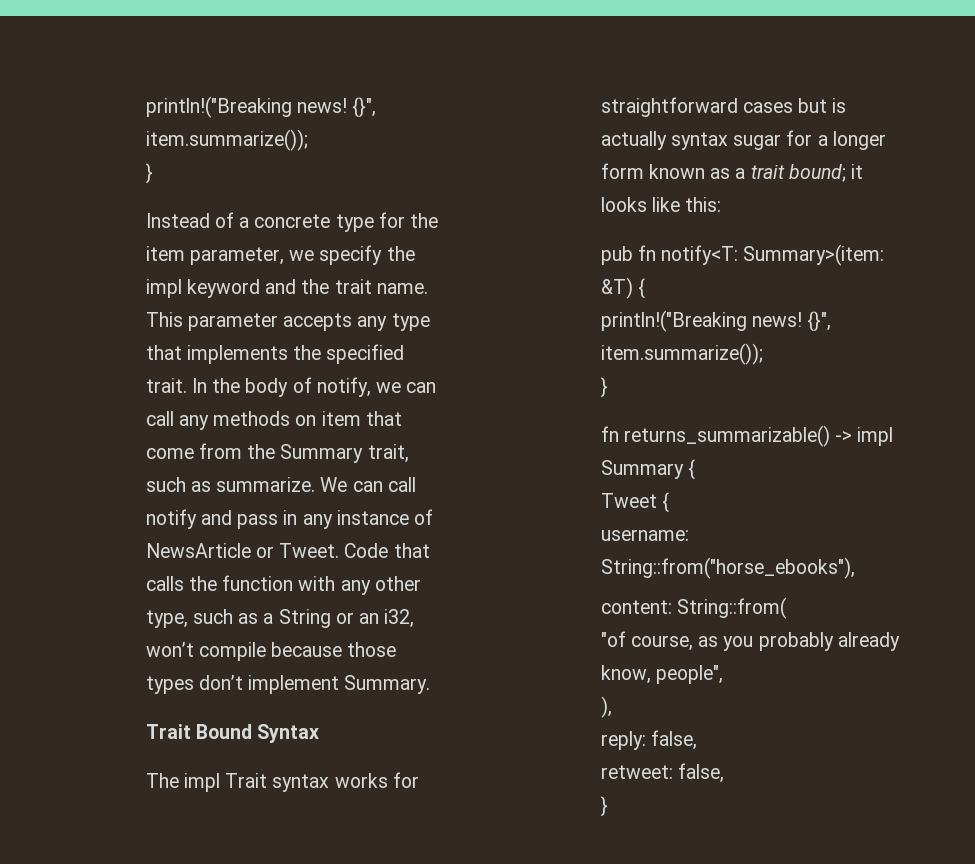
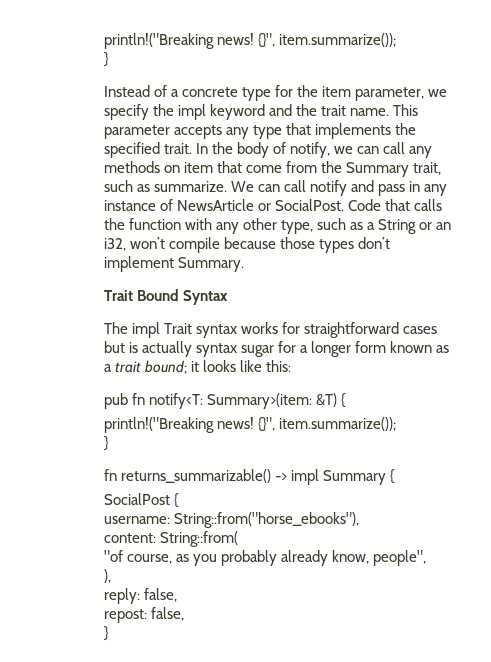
- We can call notify and pass in any instance of NewsArticle or Tweet.
+ We can call notify and pass in any instance of NewsArticle or SocialPost.
- Tweet {
+ SocialPost {
- retweet: false,
+ repost: false,

